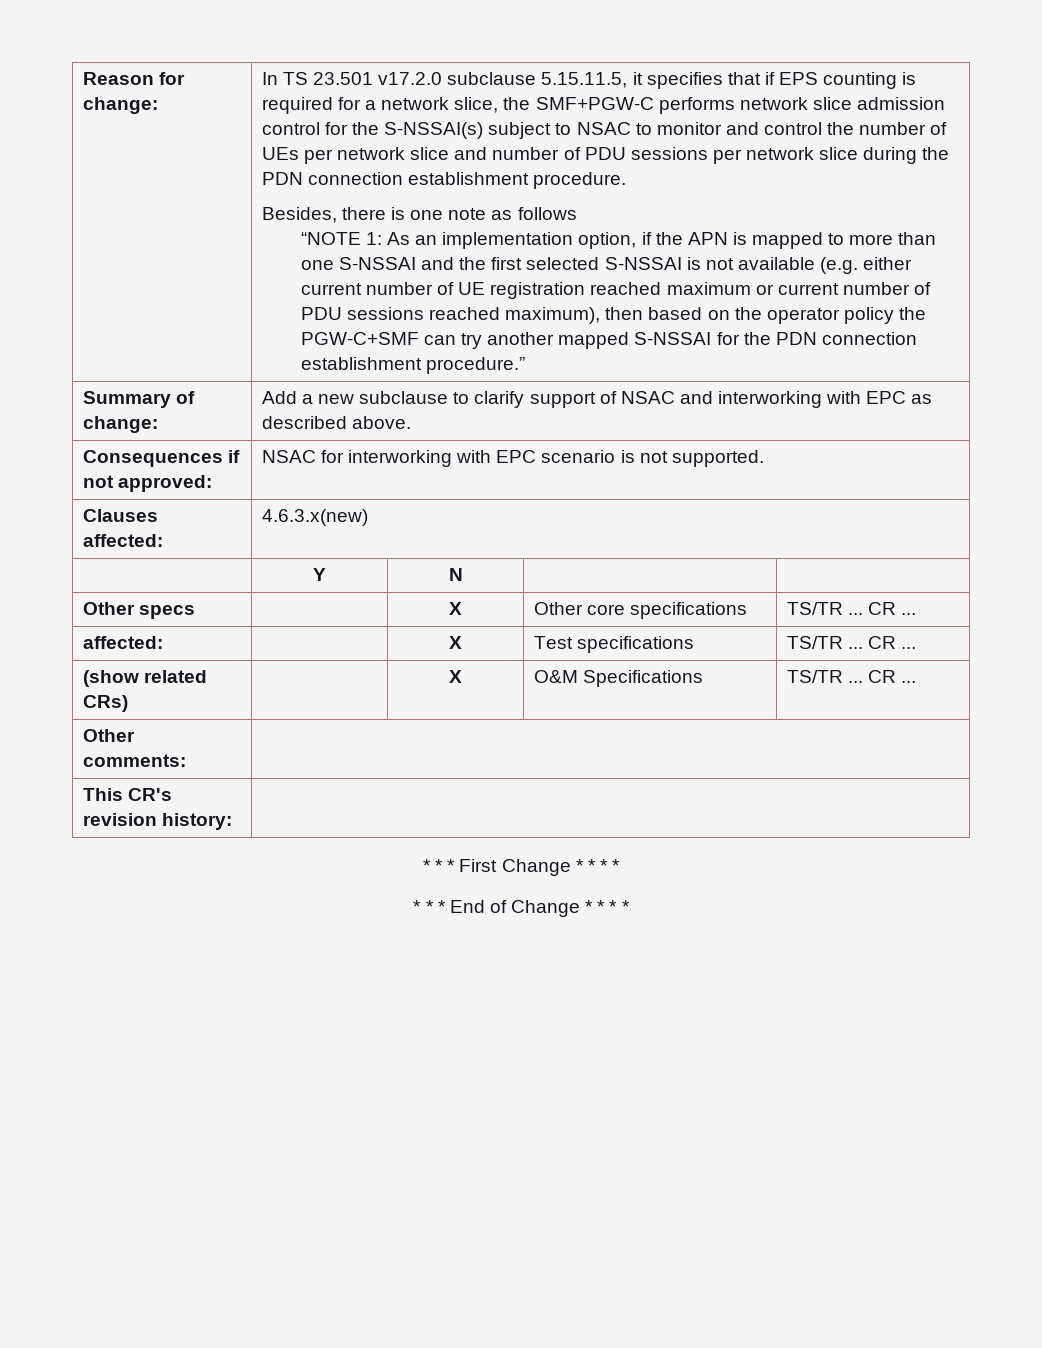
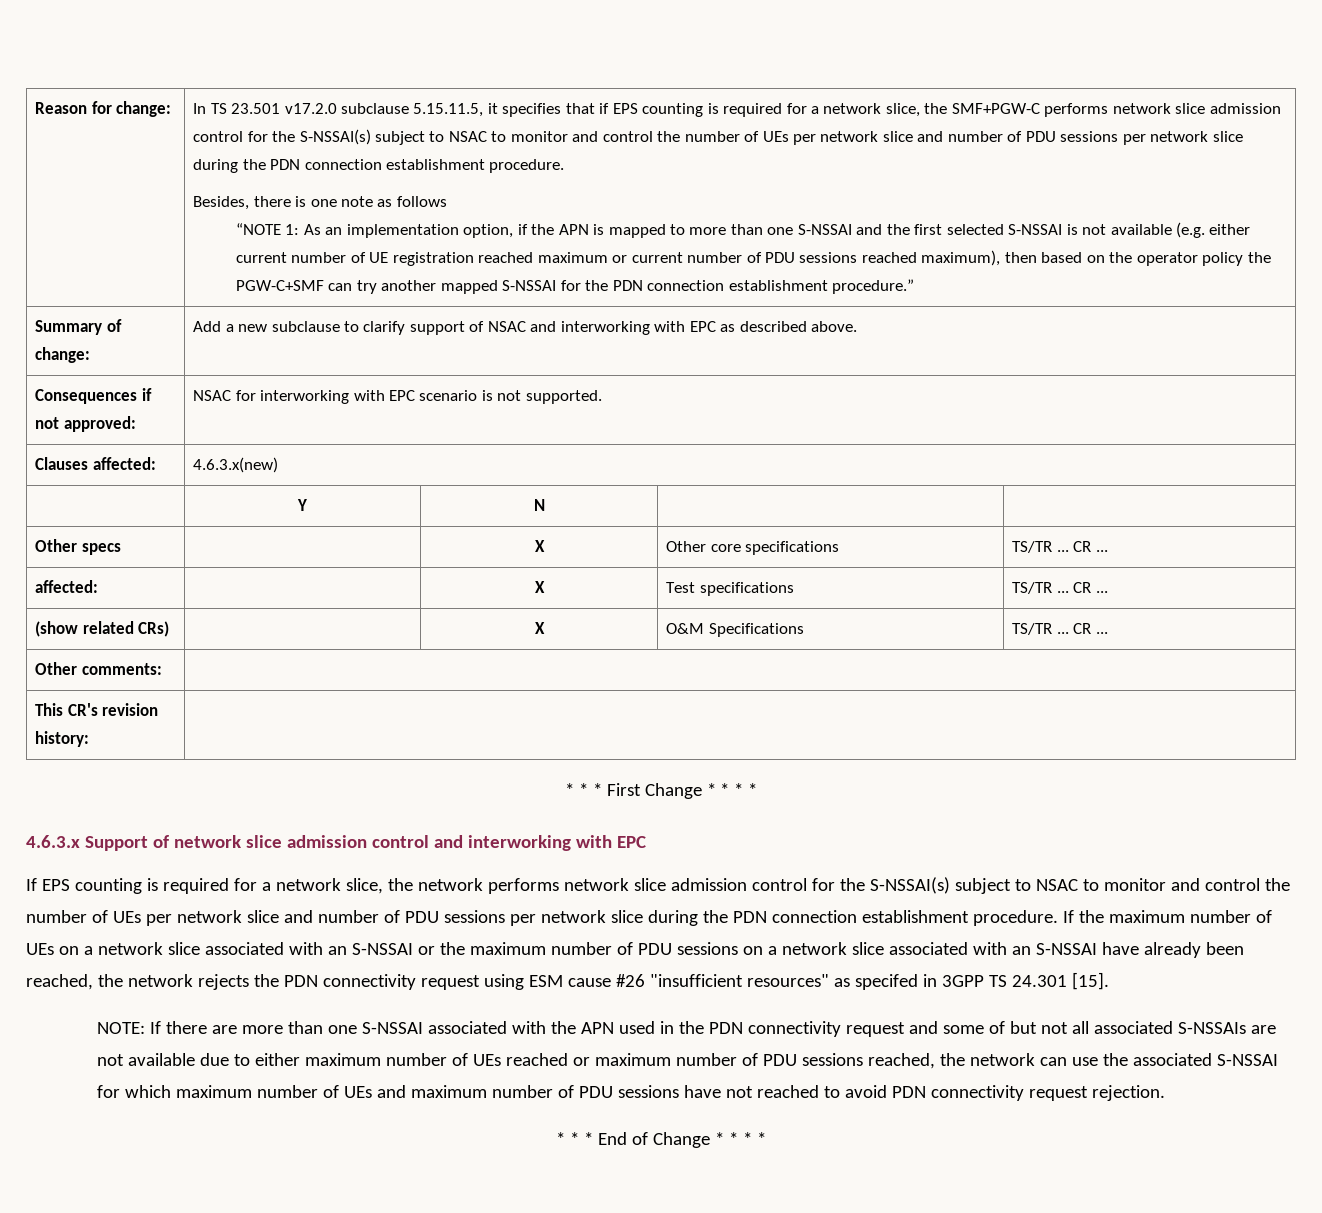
+ 4.6.3.x Support of network slice admission control and interworking with EPC
+ If EPS counting is required for a network slice, the network performs network slice admission control for the S-NSSAI(s) subject to NSAC to monitor and control the number of UEs per network slice and number of PDU sessions per network slice during the PDN connection establishment procedure. If the maximum number of UEs on a network slice associated with an S-NSSAI or the maximum number of PDU sessions on a network slice associated with an S-NSSAI have already been reached, the network rejects the PDN connectivity request using ESM cause #26 "insufficient resources" as specifed in 3GPP TS 24.301 [15].
+ NOTE: If there are more than one S-NSSAI associated with the APN used in the PDN connectivity request and some of but not all associated S-NSSAIs are not available due to either maximum number of UEs reached or maximum number of PDU sessions reached, the network can use the associated S-NSSAI for which maximum number of UEs and maximum number of PDU sessions have not reached to avoid PDN connectivity request rejection.

